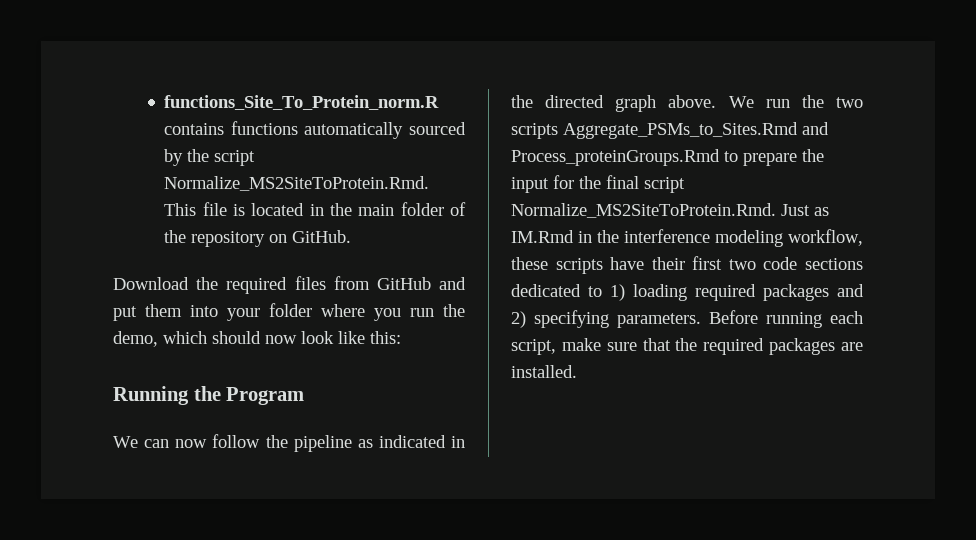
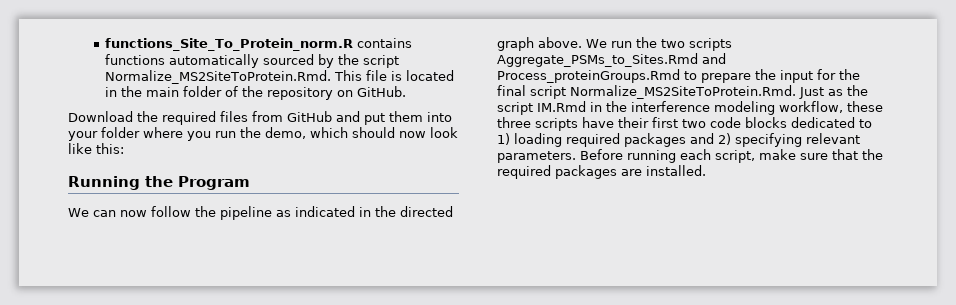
- We run the two scripts Aggregate_PSMs_to_Sites.Rmd and Process_proteinGroups.Rmd to prepare the input for the final script Normalize_MS2SiteToProtein.Rmd. Just as IM.Rmd in the interference modeling workflow, these scripts have their first two code sections dedicated to 1) loading required packages and 2) specifying parameters.
+ We run the two scripts Aggregate_PSMs_to_Sites.Rmd and Process_proteinGroups.Rmd to prepare the input for the final script Normalize_MS2SiteToProtein.Rmd. Just as the script IM.Rmd in the interference modeling workflow, these three scripts have their first two code blocks dedicated to 1) loading required packages and 2) specifying relevant parameters.

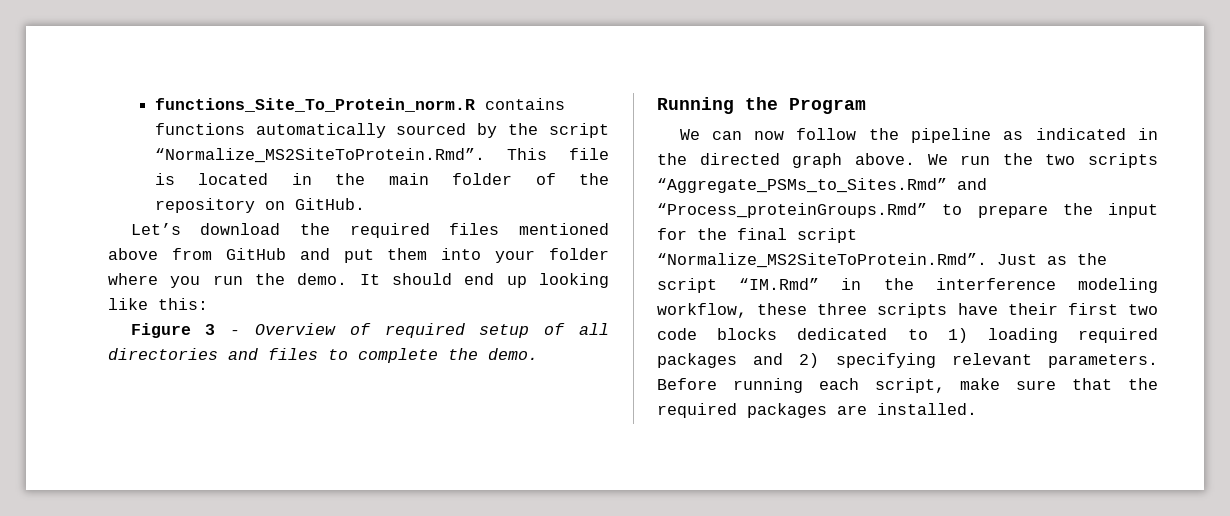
- functions_Site_To_Protein_norm.R contains functions automatically sourced by the script Normalize_MS2SiteToProtein.Rmd. This file is located in the main folder of the repository on GitHub.
+ functions_Site_To_Protein_norm.R contains functions automatically sourced by the script “Normalize_MS2SiteToProtein.Rmd”. This file is located in the main folder of the repository on GitHub.
- Download the required files from GitHub and put them into your folder where you run the demo, which should now look like this:
+ Let’s download the required files mentioned above from GitHub and put them into your folder where you run the demo. It should end up looking like this:
+ Figure 3 - Overview of required setup of all directories and files to complete the demo.
- We run the two scripts Aggregate_PSMs_to_Sites.Rmd and Process_proteinGroups.Rmd to prepare the input for the final script Normalize_MS2SiteToProtein.Rmd. Just as the script IM.Rmd in the interference modeling workflow, these three scripts have their first two code blocks dedicated to 1) loading required packages and 2) specifying relevant parameters.
+ We run the two scripts “Aggregate_PSMs_to_Sites.Rmd” and “Process_proteinGroups.Rmd” to prepare the input for the final script “Normalize_MS2SiteToProtein.Rmd”. Just as the script “IM.Rmd” in the interference modeling workflow, these three scripts have their first two code blocks dedicated to 1) loading required packages and 2) specifying relevant parameters.

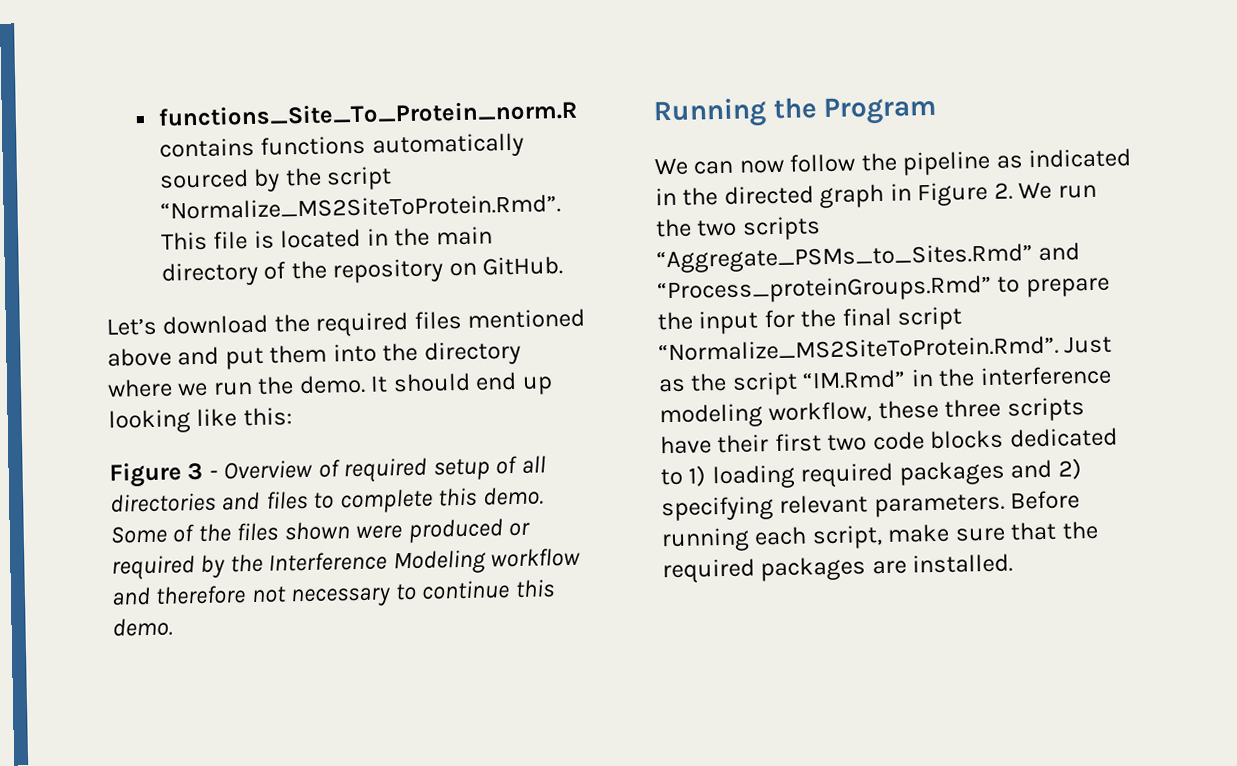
- functions_Site_To_Protein_norm.R contains functions automatically sourced by the script “Normalize_MS2SiteToProtein.Rmd”. This file is located in the main folder of the repository on GitHub.
+ functions_Site_To_Protein_norm.R contains functions automatically sourced by the script “Normalize_MS2SiteToProtein.Rmd”. This file is located in the main directory of the repository on GitHub.
- Let’s download the required files mentioned above from GitHub and put them into your folder where you run the demo.
+ Let’s download the required files mentioned above and put them into the directory where we run the demo.
- Figure 3 - Overview of required setup of all directories and files to complete the demo.
+ Figure 3 - Overview of required setup of all directories and files to complete this demo. Some of the files shown were produced or required by the Interference Modeling workflow and therefore not necessary to continue this demo.
- We can now follow the pipeline as indicated in the directed graph above. We run the two scripts “Aggregate_PSMs_to_Sites.Rmd” and “Process_proteinGroups.Rmd” to prepare the input for the final script “Normalize_MS2SiteToProtein.Rmd”. Just as the script “IM.Rmd” in the interference modeling workflow, these three scripts have their first two code blocks dedicated to 1) loading required packages and 2) specifying relevant parameters.
+ We can now follow the pipeline as indicated in the directed graph in Figure 2. We run the two scripts “Aggregate_PSMs_to_Sites.Rmd” and “Process_proteinGroups.Rmd” to prepare the input for the final script “Normalize_MS2SiteToProtein.Rmd”. Just as the script “IM.Rmd” in the interference modeling workflow, these three scripts have their first two code blocks dedicated to 1) loading required packages and 2) specifying relevant parameters.

